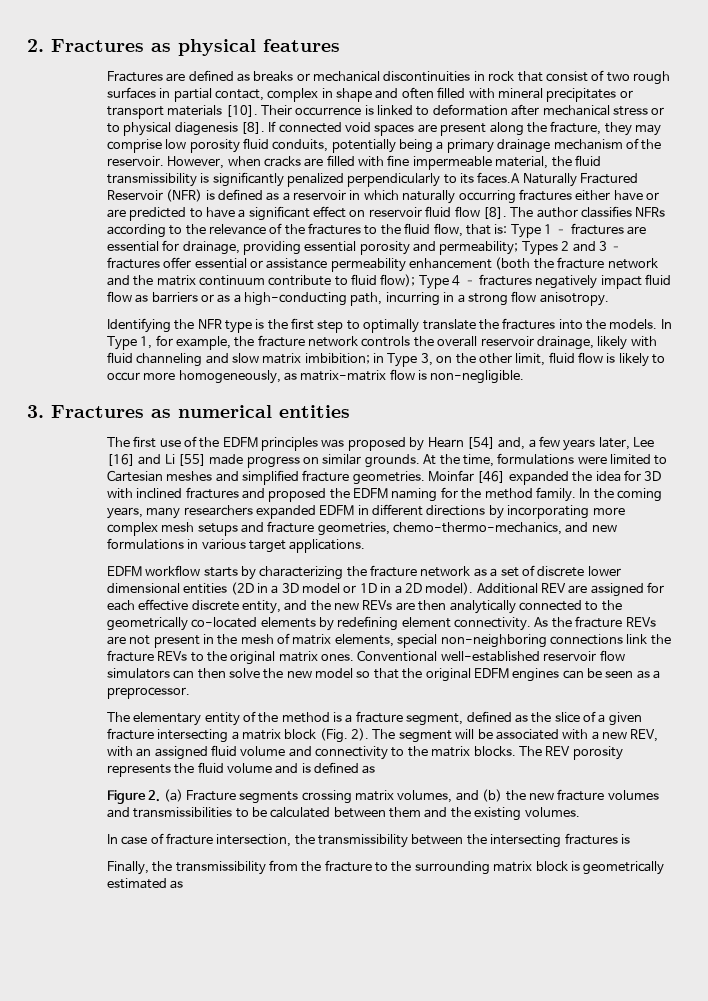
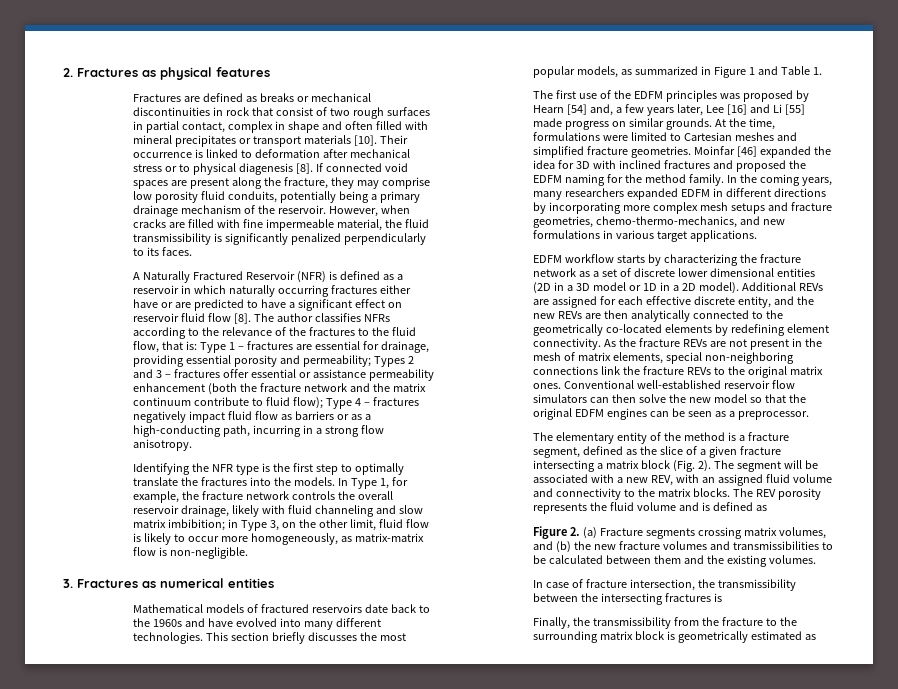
- However, when cracks are filled with fine impermeable material, the fluid transmissibility is significantly penalized perpendicularly to its faces.A Naturally Fractured Reservoir (NFR) is defined as a reservoir in which naturally occurring fractures either have or are predicted to have a significant effect on reservoir fluid flow [8].
+ However, when cracks are filled with fine impermeable material, the fluid transmissibility is significantly penalized perpendicularly to its faces.
+ A Naturally Fractured Reservoir (NFR) is defined as a reservoir in which naturally occurring fractures either have or are predicted to have a significant effect on reservoir fluid flow [8].
+ Mathematical models of fractured reservoirs date back to the 1960s and have evolved into many different technologies. This section briefly discusses the most popular models, as summarized in Figure 1 and Table 1.
- Additional REV are assigned for each effective discrete entity, and the new REVs are then analytically connected to the geometrically co-located elements by redefining element connectivity.
+ Additional REVs are assigned for each effective discrete entity, and the new REVs are then analytically connected to the geometrically co-located elements by redefining element connectivity.

